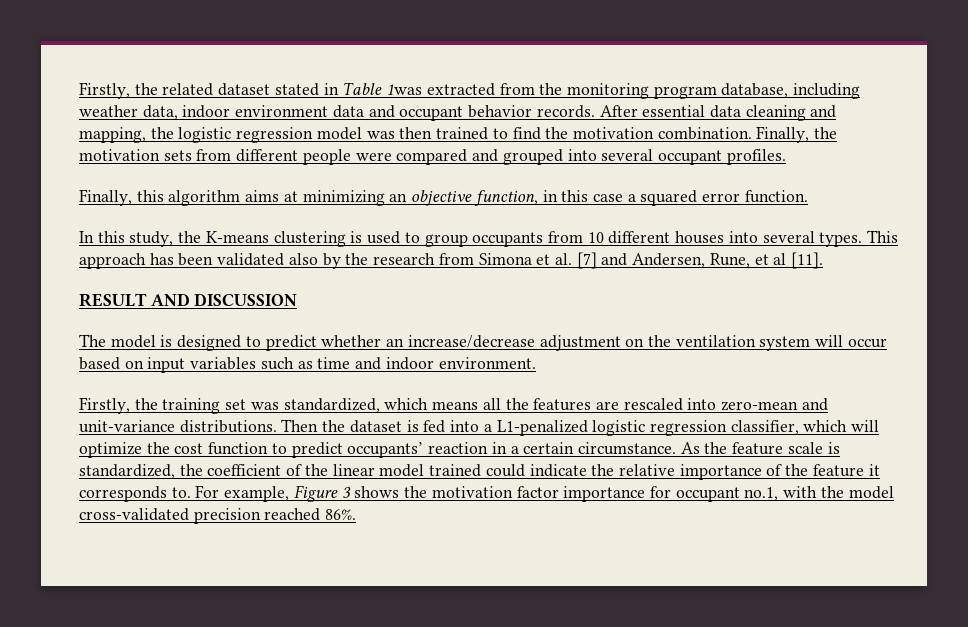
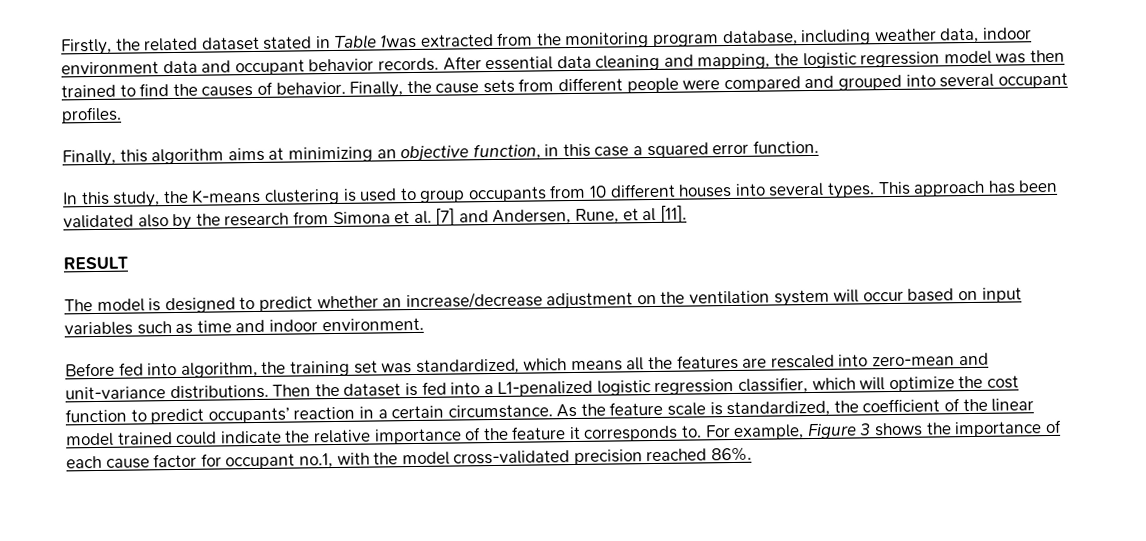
- After essential data cleaning and mapping, the logistic regression model was then trained to find the motivation combination.
+ After essential data cleaning and mapping, the logistic regression model was then trained to find the causes of behavior.
- Finally, the motivation sets from different people were compared and grouped into several occupant profiles.
+ Finally, the cause sets from different people were compared and grouped into several occupant profiles.
- RESULT AND DISCUSSION
+ RESULT
- Firstly, the training set was standardized, which means all the features are rescaled into zero-mean and unit-variance distributions.
+ Before fed into algorithm, the training set was standardized, which means all the features are rescaled into zero-mean and unit-variance distributions.
- For example, Figure 3 shows the motivation factor importance for occupant no.1, with the model cross-validated precision reached 86%.
+ For example, Figure 3 shows the importance of each cause factor for occupant no.1, with the model cross-validated precision reached 86%.

